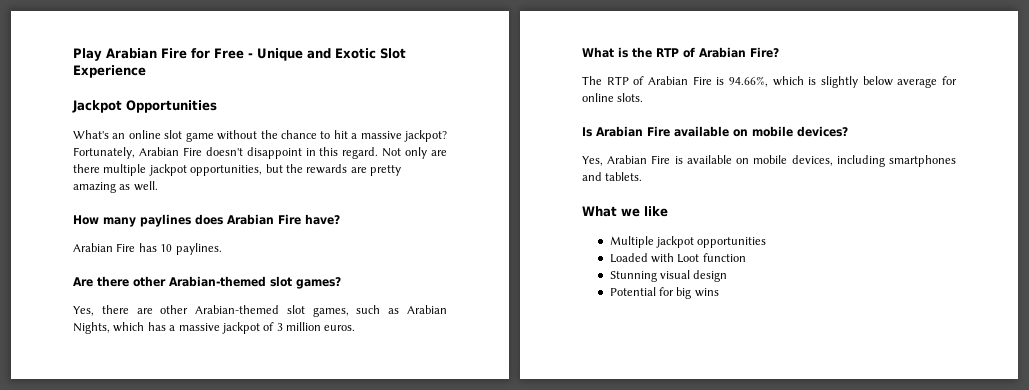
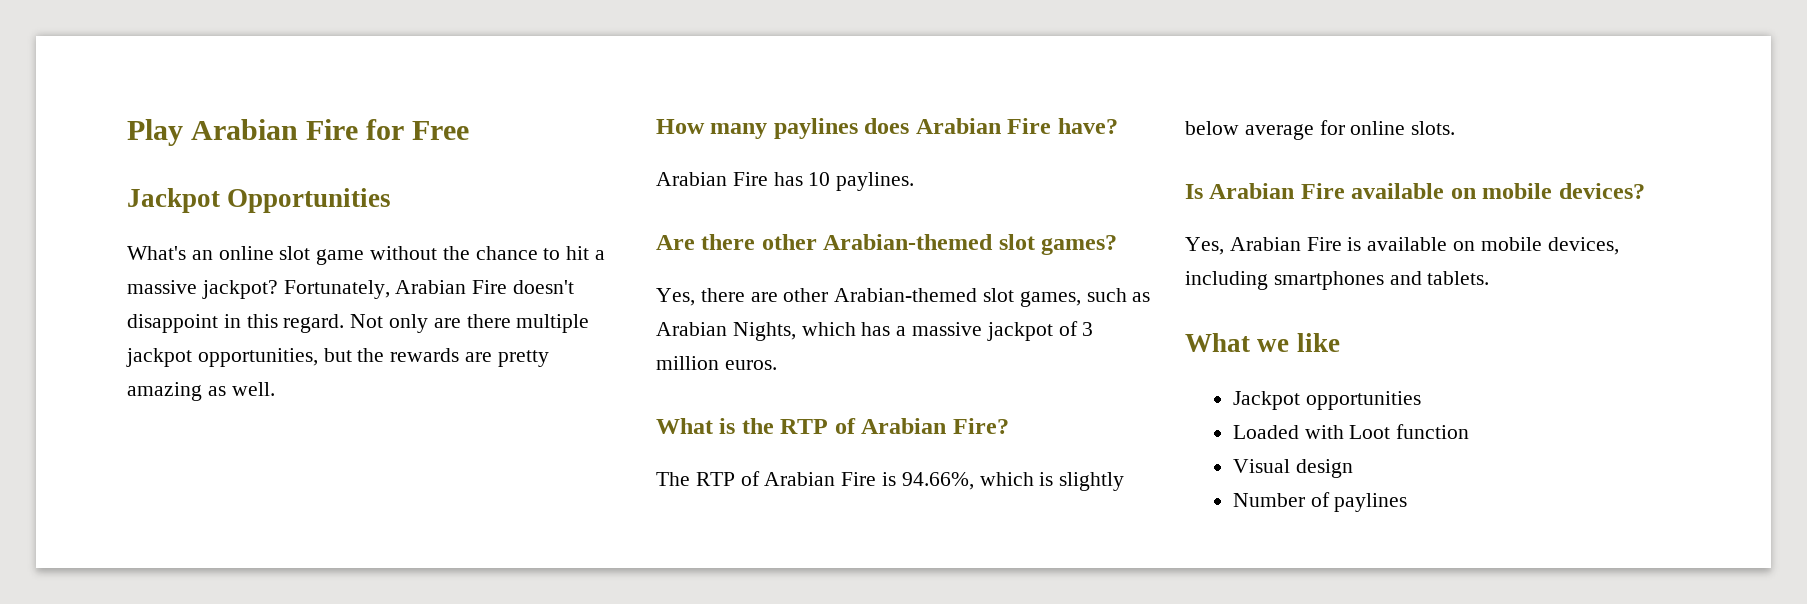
- Play Arabian Fire for Free - Unique and Exotic Slot Experience
+ Play Arabian Fire for Free
- Multiple jackpot opportunities
+ Jackpot opportunities
- Stunning visual design
+ Visual design
- Potential for big wins
+ Number of paylines

